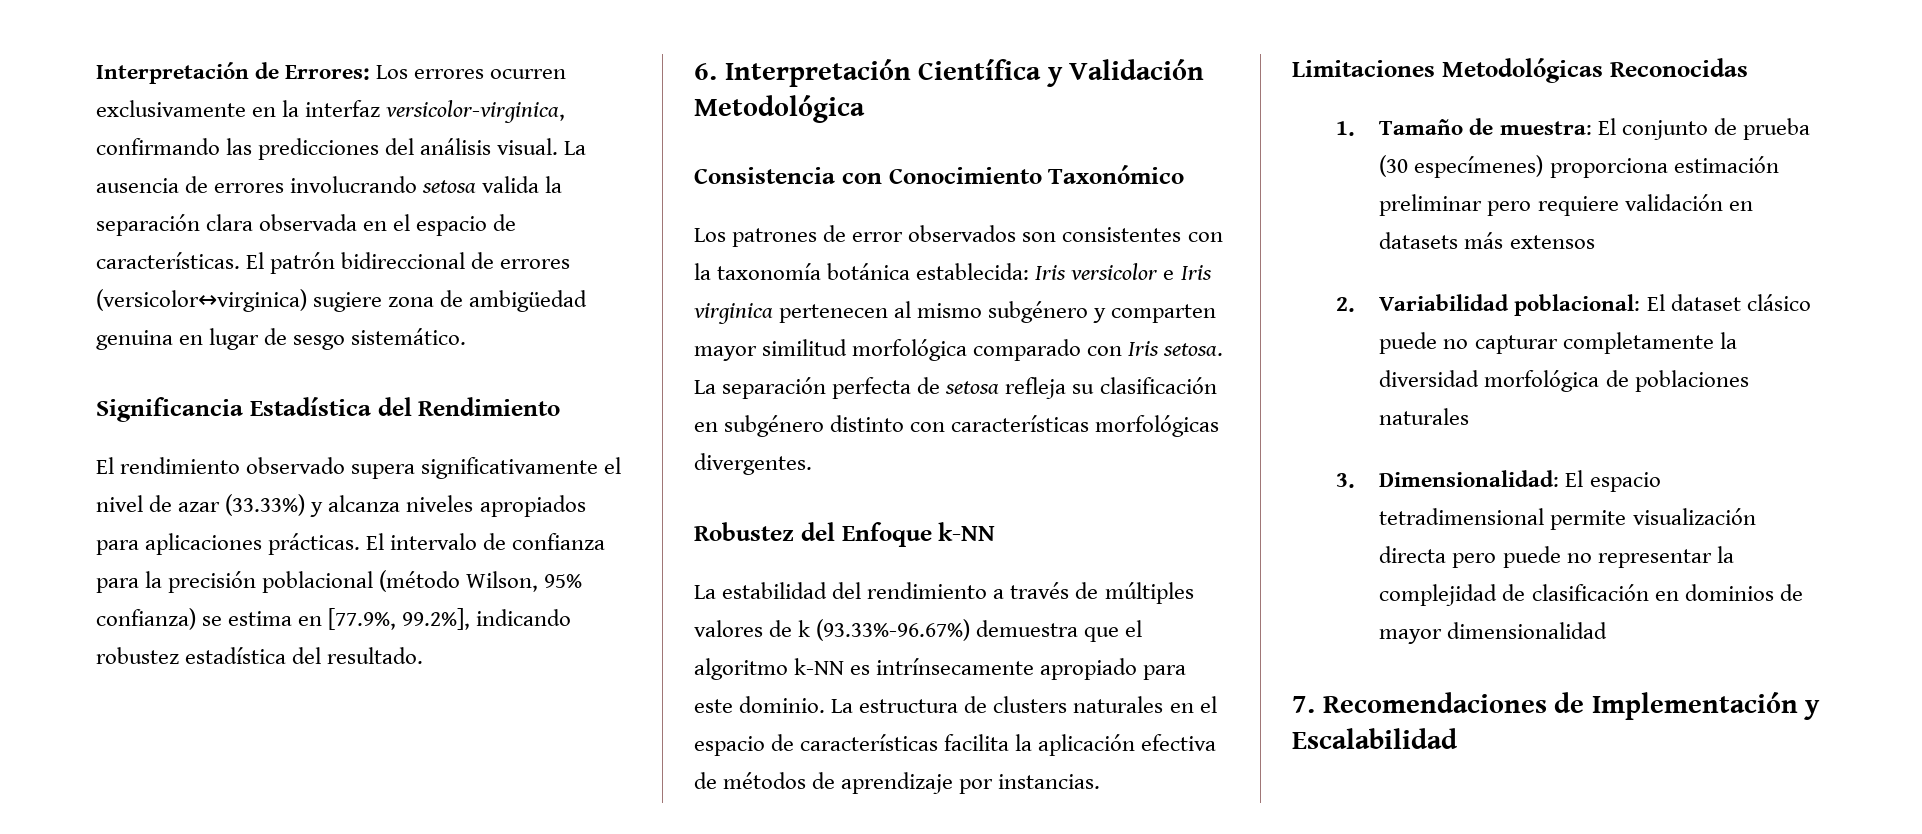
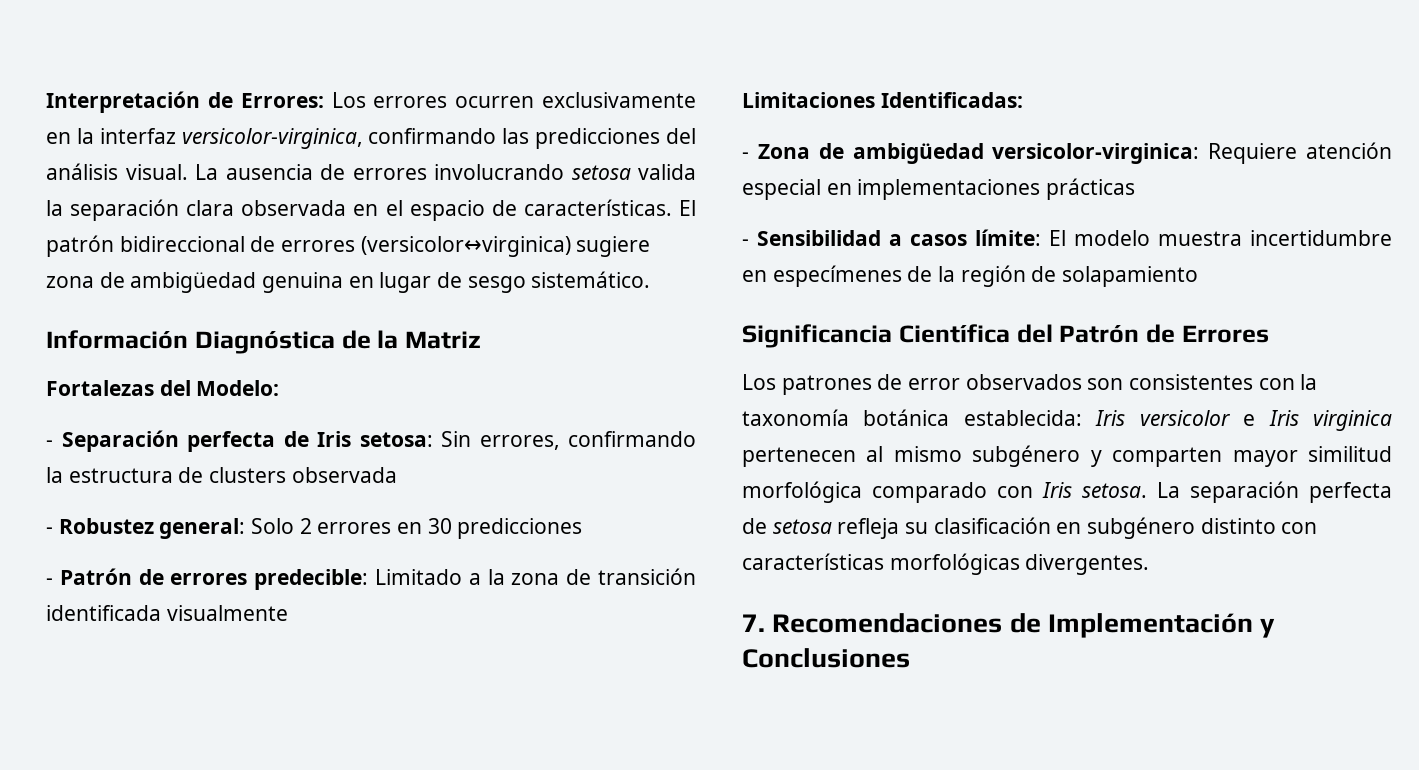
- Significancia Estadística del Rendimiento
- El rendimiento observado supera significativamente el nivel de azar (33.33%) y alcanza niveles apropiados para aplicaciones prácticas. El intervalo de confianza para la precisión poblacional (método Wilson, 95% confianza) se estima en [77.9%, 99.2%], indicando robustez estadística del resultado.
- 6. Interpretación Científica y Validación Metodológica
- Consistencia con Conocimiento Taxonómico
+ Información Diagnóstica de la Matriz
+ Fortalezas del Modelo:
+ - Separación perfecta de Iris setosa: Sin errores, confirmando la estructura de clusters observada
+ - Robustez general: Solo 2 errores en 30 predicciones
+ - Patrón de errores predecible: Limitado a la zona de transición identificada visualmente
+ Limitaciones Identificadas:
+ - Zona de ambigüedad versicolor-virginica: Requiere atención especial en implementaciones prácticas
+ - Sensibilidad a casos límite: El modelo muestra incertidumbre en especímenes de la región de solapamiento
+ Significancia Científica del Patrón de Errores
- Robustez del Enfoque k-NN
- La estabilidad del rendimiento a través de múltiples valores de k (93.33%-96.67%) demuestra que el algoritmo k-NN es intrínsecamente apropiado para este dominio. La estructura de clusters naturales en el espacio de características facilita la aplicación efectiva de métodos de aprendizaje por instancias.
- Limitaciones Metodológicas Reconocidas
- 1. Tamaño de muestra: El conjunto de prueba (30 especímenes) proporciona estimación preliminar pero requiere validación en datasets más extensos
- 2. Variabilidad poblacional: El dataset clásico puede no capturar completamente la diversidad morfológica de poblaciones naturales
- 3. Dimensionalidad: El espacio tetradimensional permite visualización directa pero puede no representar la complejidad de clasificación en dominios de mayor dimensionalidad
- 7. Recomendaciones de Implementación y Escalabilidad
+ 7. Recomendaciones de Implementación y Conclusiones

